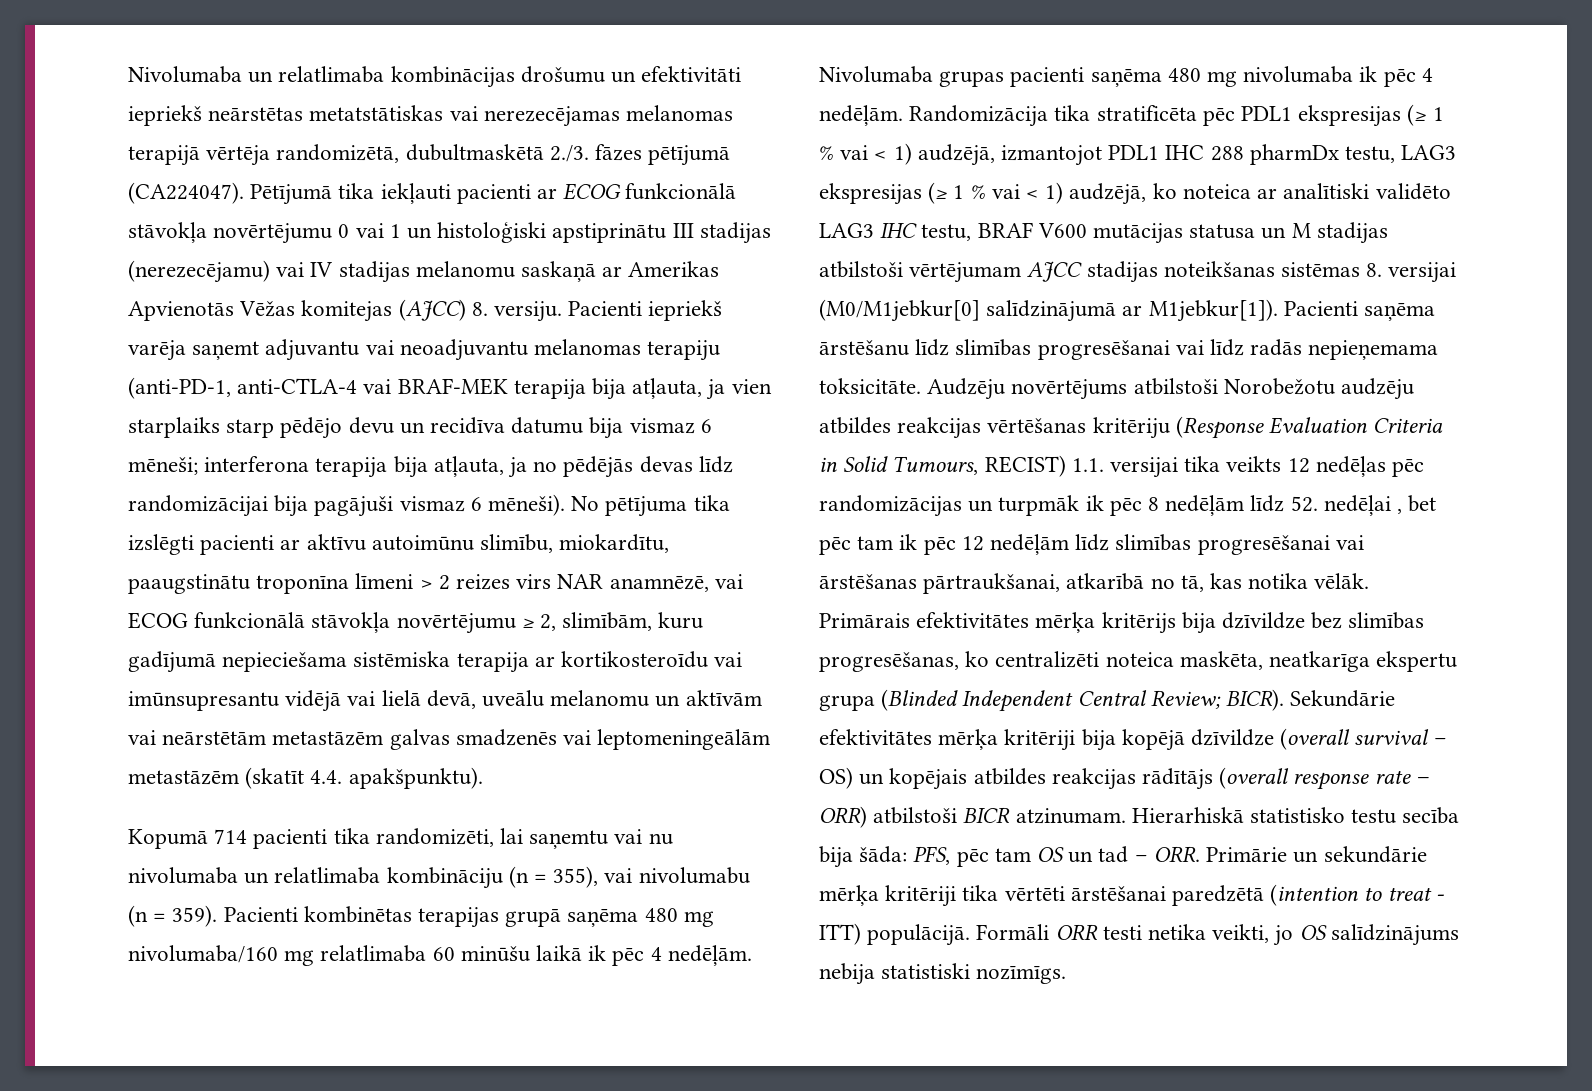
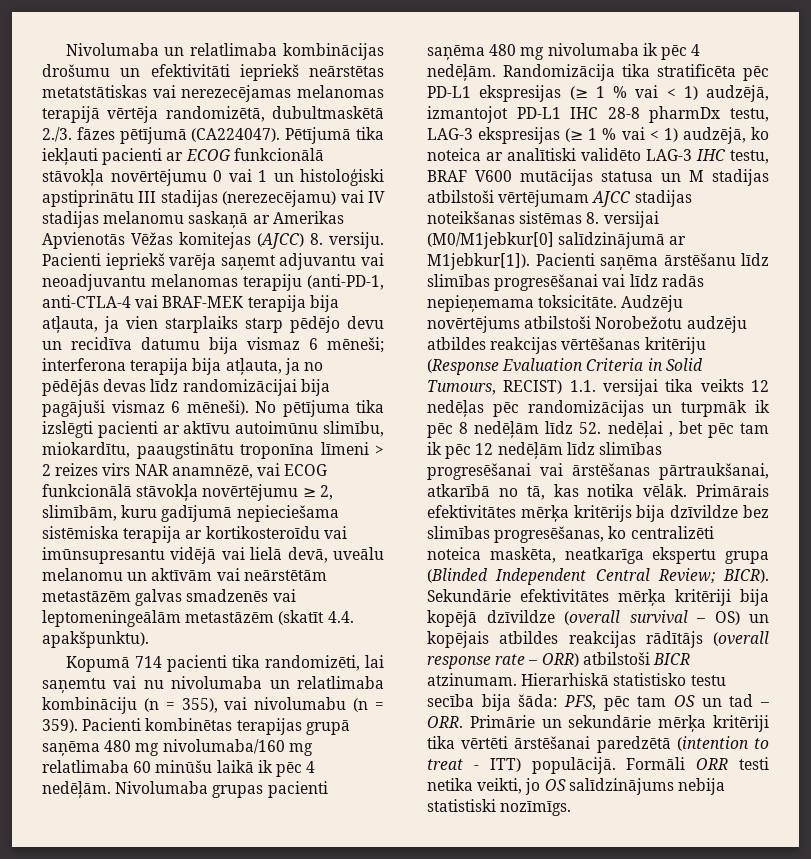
- Randomizācija tika stratificēta pēc PDL1 ekspresijas (≥ 1 % vai < 1) audzējā, izmantojot PDL1 IHC 288 pharmDx testu, LAG3 ekspresijas (≥ 1 % vai < 1) audzējā, ko noteica ar analītiski validēto LAG3 IHC testu, BRAF V600 mutācijas statusa un M stadijas atbilstoši vērtējumam AJCC stadijas noteikšanas sistēmas 8. versijai (M0/M1jebkur[0] salīdzinājumā ar M1jebkur[1]).
+ Randomizācija tika stratificēta pēc PD-L1 ekspresijas (≥ 1 % vai < 1) audzējā, izmantojot PD-L1 IHC 28-8 pharmDx testu, LAG-3 ekspresijas (≥ 1 % vai < 1) audzējā, ko noteica ar analītiski validēto LAG-3 IHC testu, BRAF V600 mutācijas statusa un M stadijas atbilstoši vērtējumam AJCC stadijas noteikšanas sistēmas 8. versijai (M0/M1jebkur[0] salīdzinājumā ar M1jebkur[1]).

